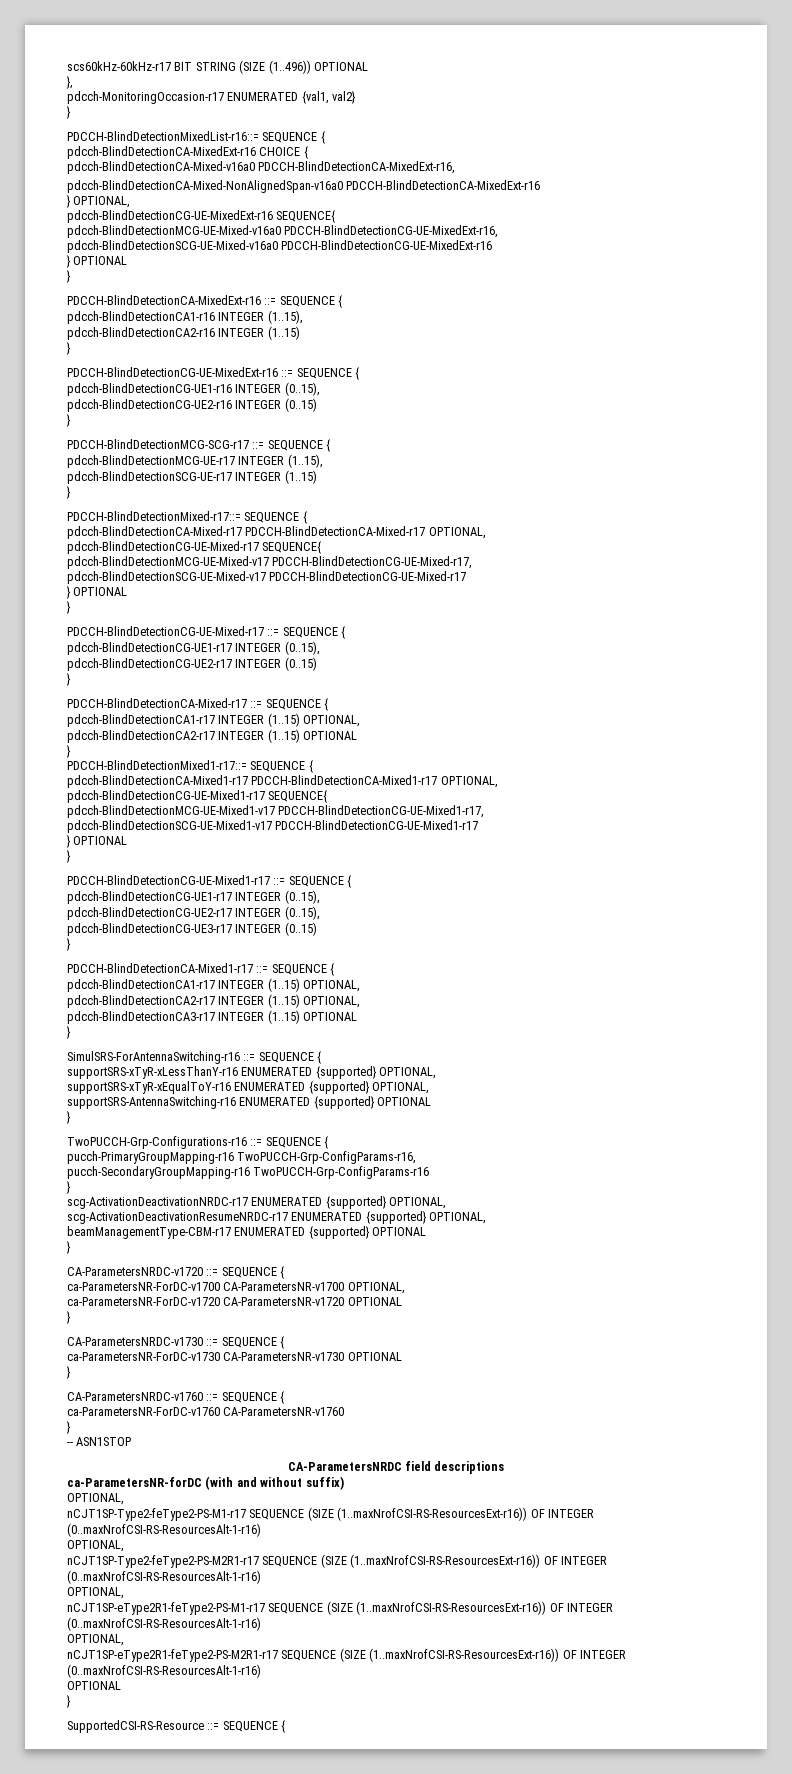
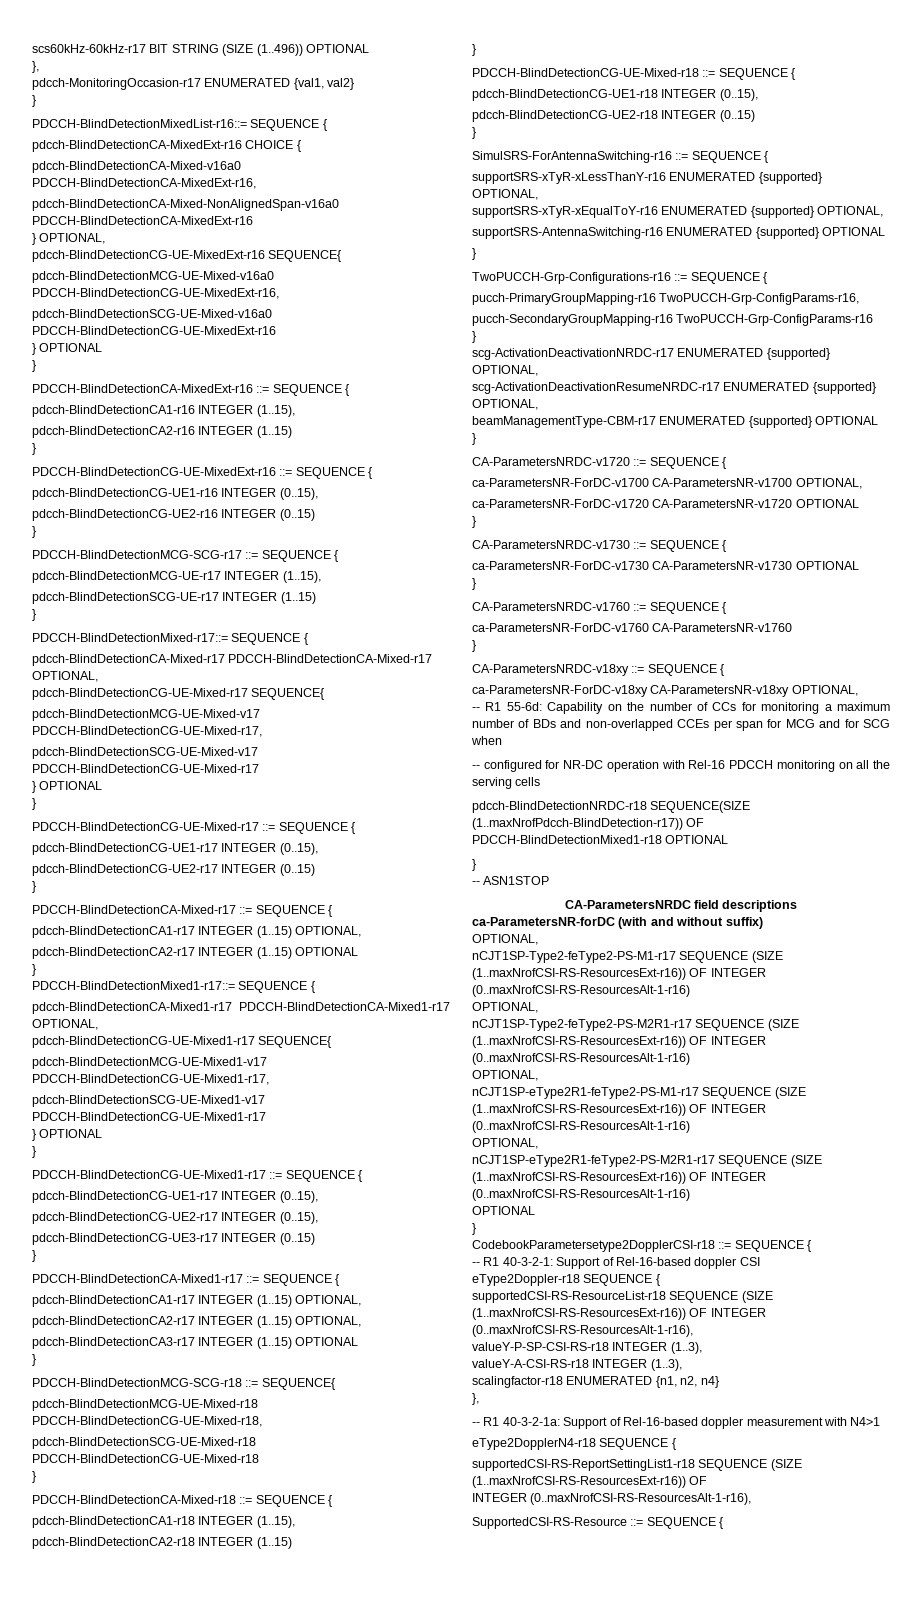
+ PDCCH-BlindDetectionMCG-SCG-r18 ::= SEQUENCE{
+ pdcch-BlindDetectionMCG-UE-Mixed-r18 PDCCH-BlindDetectionCG-UE-Mixed-r18,
+ pdcch-BlindDetectionSCG-UE-Mixed-r18 PDCCH-BlindDetectionCG-UE-Mixed-r18
+ }
+ PDCCH-BlindDetectionCA-Mixed-r18 ::= SEQUENCE {
+ pdcch-BlindDetectionCA1-r18 INTEGER (1..15),
+ pdcch-BlindDetectionCA2-r18 INTEGER (1..15)
+ }
+ PDCCH-BlindDetectionCG-UE-Mixed-r18 ::= SEQUENCE {
+ pdcch-BlindDetectionCG-UE1-r18 INTEGER (0..15),
+ pdcch-BlindDetectionCG-UE2-r18 INTEGER (0..15)
+ }
+ CA-ParametersNRDC-v18xy ::= SEQUENCE {
+ ca-ParametersNR-ForDC-v18xy CA-ParametersNR-v18xy OPTIONAL,
+ -- R1 55-6d: Capability on the number of CCs for monitoring a maximum number of BDs and non-overlapped CCEs per span for MCG and for SCG when
+ -- configured for NR-DC operation with Rel-16 PDCCH monitoring on all the serving cells
+ pdcch-BlindDetectionNRDC-r18 SEQUENCE(SIZE (1..maxNrofPdcch-BlindDetection-r17)) OF PDCCH-BlindDetectionMixed1-r18 OPTIONAL
+ }
+ CodebookParametersetype2DopplerCSI-r18 ::= SEQUENCE {
+ -- R1 40-3-2-1: Support of Rel-16-based doppler CSI
+ eType2Doppler-r18 SEQUENCE {
+ supportedCSI-RS-ResourceList-r18 SEQUENCE (SIZE (1..maxNrofCSI-RS-ResourcesExt-r16)) OF INTEGER (0..maxNrofCSI-RS-ResourcesAlt-1-r16),
+ valueY-P-SP-CSI-RS-r18 INTEGER (1..3),
+ valueY-A-CSI-RS-r18 INTEGER (1..3),
+ scalingfactor-r18 ENUMERATED {n1, n2, n4}
+ },
+ -- R1 40-3-2-1a: Support of Rel-16-based doppler measurement with N4>1
+ eType2DopplerN4-r18 SEQUENCE {
+ supportedCSI-RS-ReportSettingList1-r18 SEQUENCE (SIZE (1..maxNrofCSI-RS-ResourcesExt-r16)) OF
+ INTEGER (0..maxNrofCSI-RS-ResourcesAlt-1-r16),

